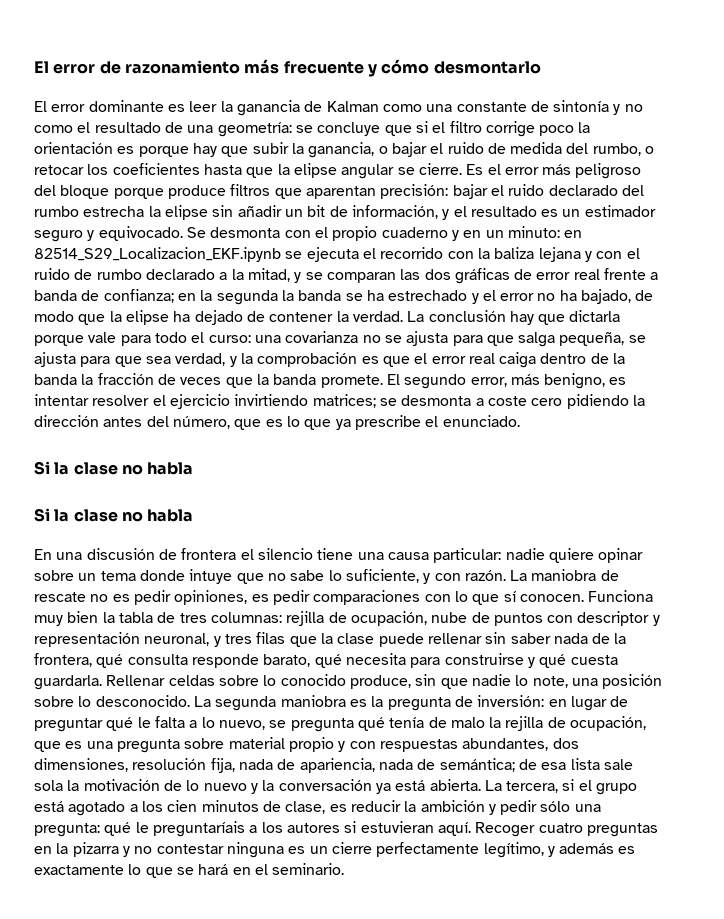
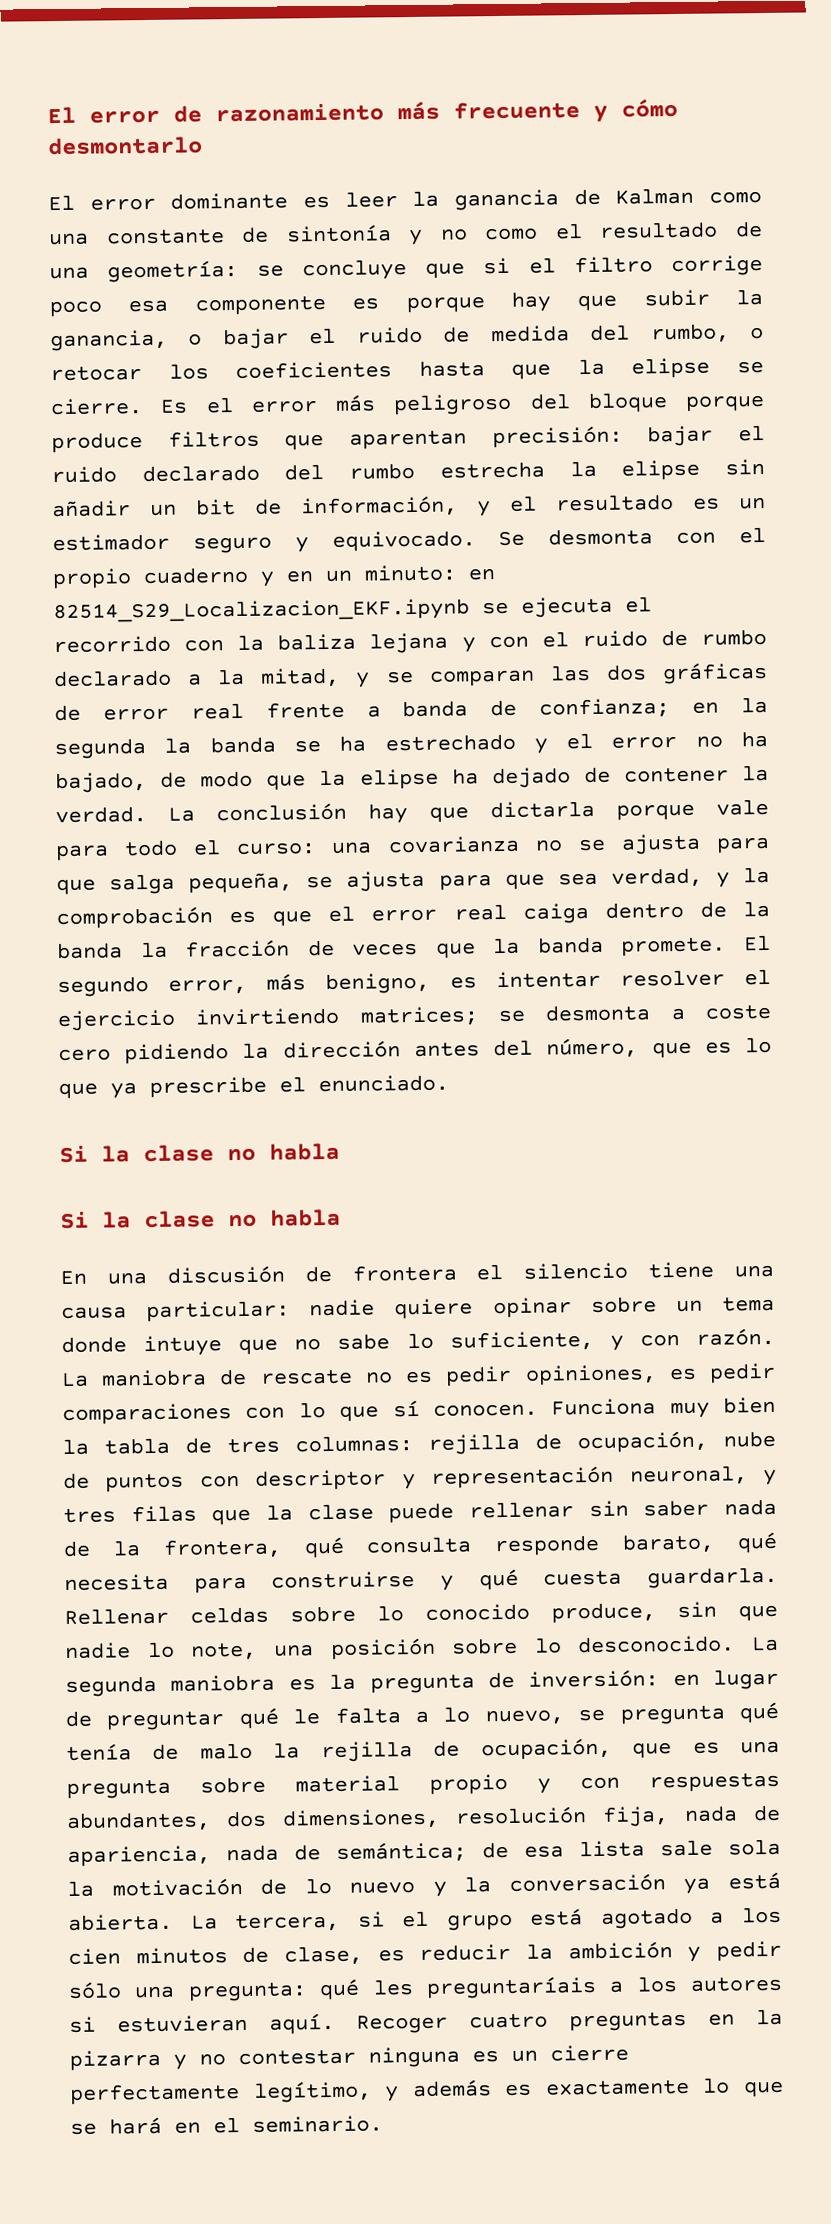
- El error dominante es leer la ganancia de Kalman como una constante de sintonía y no como el resultado de una geometría: se concluye que si el filtro corrige poco la orientación es porque hay que subir la ganancia, o bajar el ruido de medida del rumbo, o retocar los coeficientes hasta que la elipse angular se cierre.
+ El error dominante es leer la ganancia de Kalman como una constante de sintonía y no como el resultado de una geometría: se concluye que si el filtro corrige poco esa componente es porque hay que subir la ganancia, o bajar el ruido de medida del rumbo, o retocar los coeficientes hasta que la elipse se cierre.
- La tercera, si el grupo está agotado a los cien minutos de clase, es reducir la ambición y pedir sólo una pregunta: qué le preguntaríais a los autores si estuvieran aquí.
+ La tercera, si el grupo está agotado a los cien minutos de clase, es reducir la ambición y pedir sólo una pregunta: qué les preguntaríais a los autores si estuvieran aquí.

